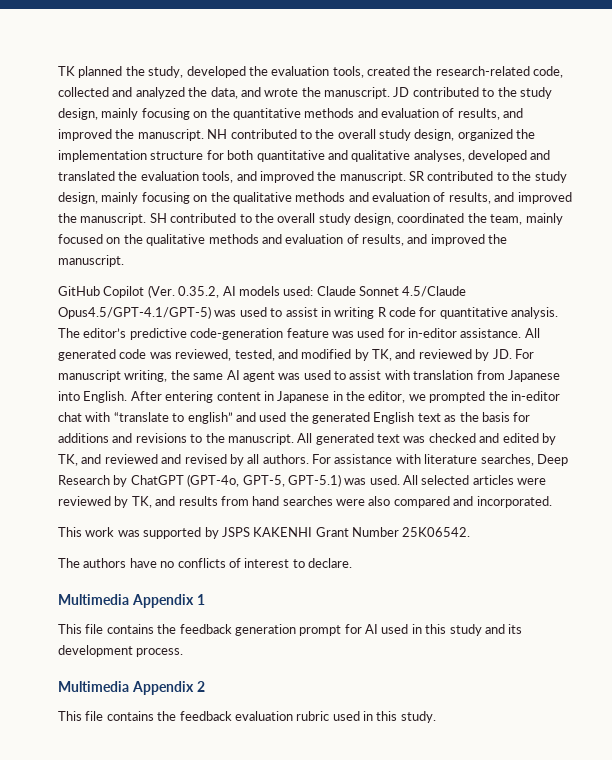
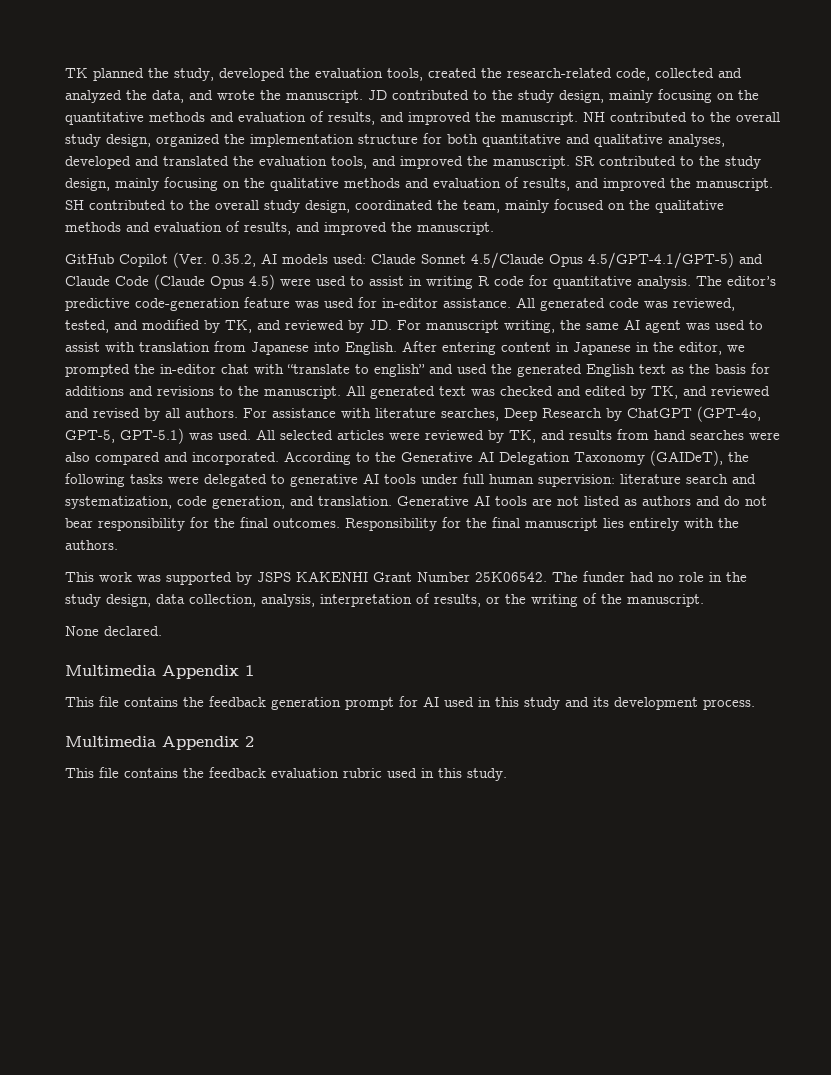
- GitHub Copilot (Ver. 0.35.2, AI models used: Claude Sonnet 4.5/Claude Opus4.5/GPT-4.1/GPT-5) was used to assist in writing R code for quantitative analysis.
+ GitHub Copilot (Ver. 0.35.2, AI models used: Claude Sonnet 4.5/Claude Opus 4.5/GPT-4.1/GPT-5) and Claude Code (Claude Opus 4.5) were used to assist in writing R code for quantitative analysis.
+ According to the Generative AI Delegation Taxonomy (GAIDeT), the following tasks were delegated to generative AI tools under full human supervision: literature search and systematization, code generation, and translation. Generative AI tools are not listed as authors and do not bear responsibility for the final outcomes. Responsibility for the final manuscript lies entirely with the authors.
- This work was supported by JSPS KAKENHI Grant Number 25K06542.
- The authors have no conflicts of interest to declare.
+ This work was supported by JSPS KAKENHI Grant Number 25K06542. The funder had no role in the study design, data collection, analysis, interpretation of results, or the writing of the manuscript.
+ None declared.

